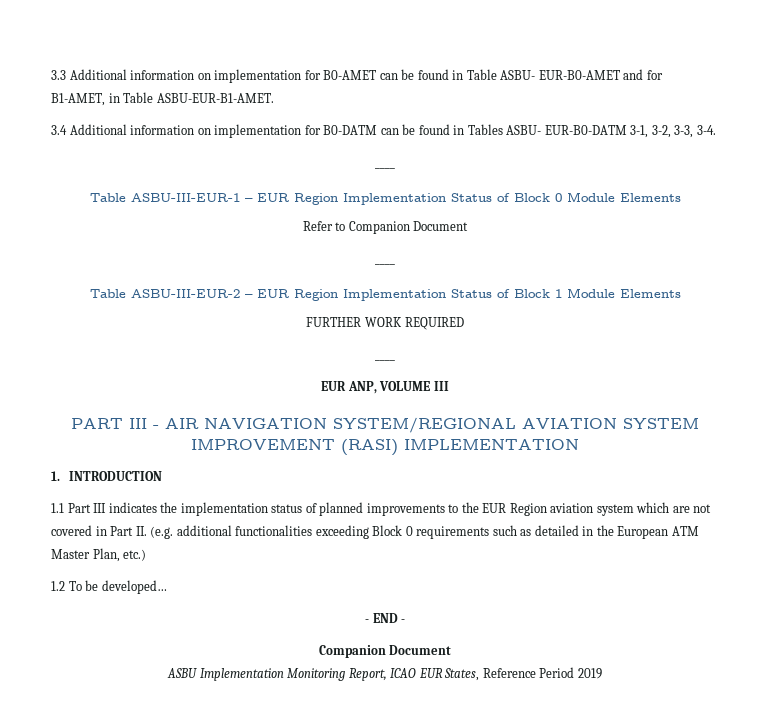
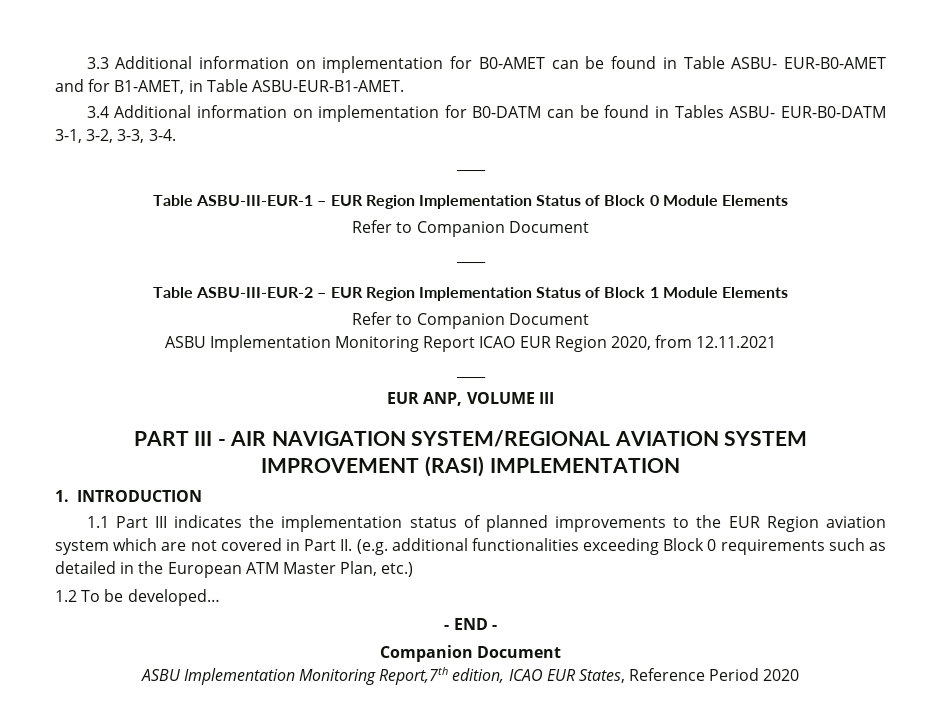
  Table ASBU-III-EUR-2 – EUR Region Implementation Status of Block 1 Module Elements
- FURTHER WORK REQUIRED
+ Refer to Companion Document
+ ASBU Implementation Monitoring Report ICAO EUR Region 2020, from 12.11.2021
- ASBU Implementation Monitoring Report, ICAO EUR States, Reference Period 2019
+ ASBU Implementation Monitoring Report,7th edition, ICAO EUR States, Reference Period 2020

